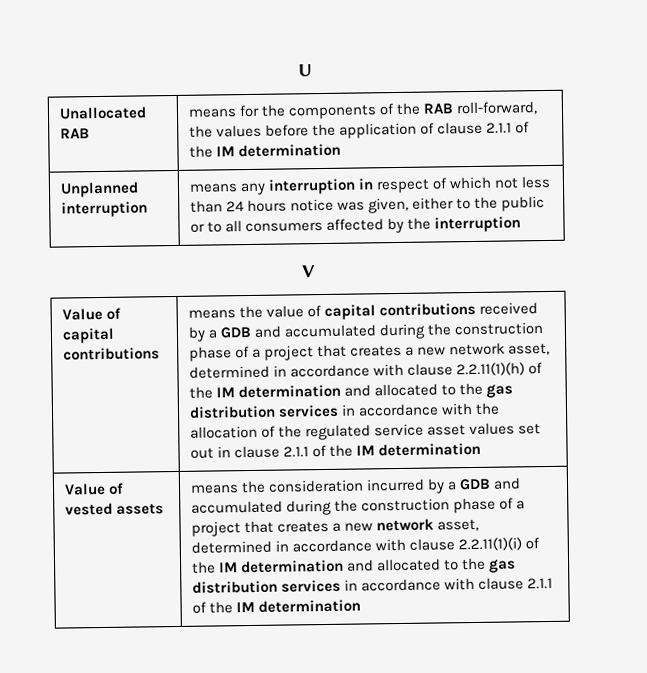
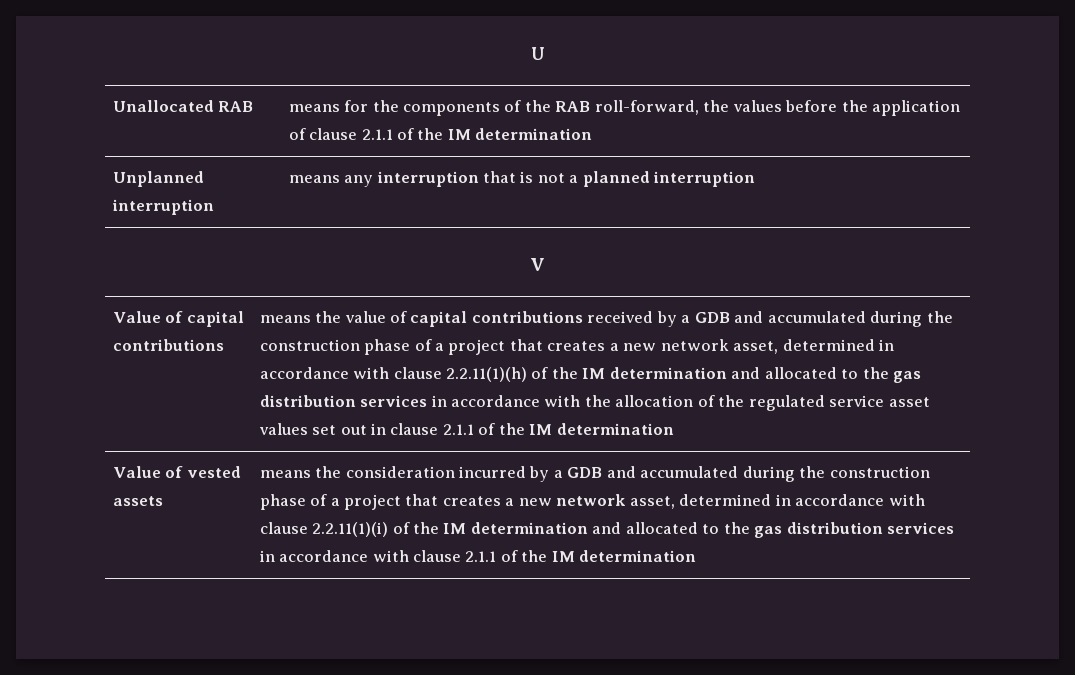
- Unplanned interruption | means any interruption in respect of which not less than 24 hours notice was given, either to the public or to all consumers affected by the interruption
+ Unplanned interruption | means any interruption that is not a planned interruption

